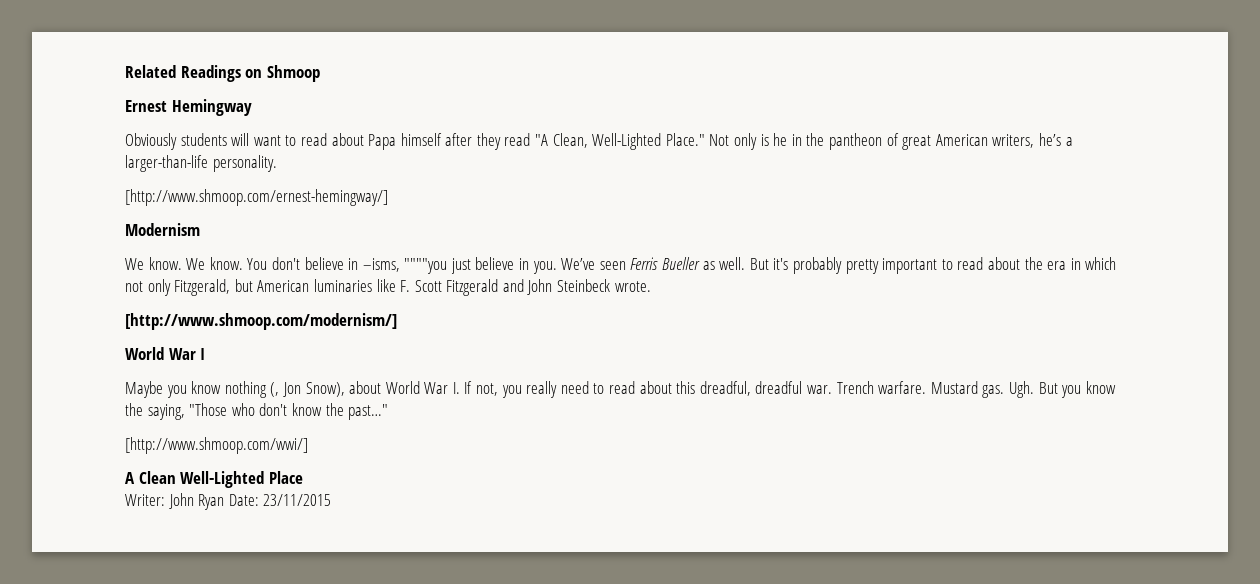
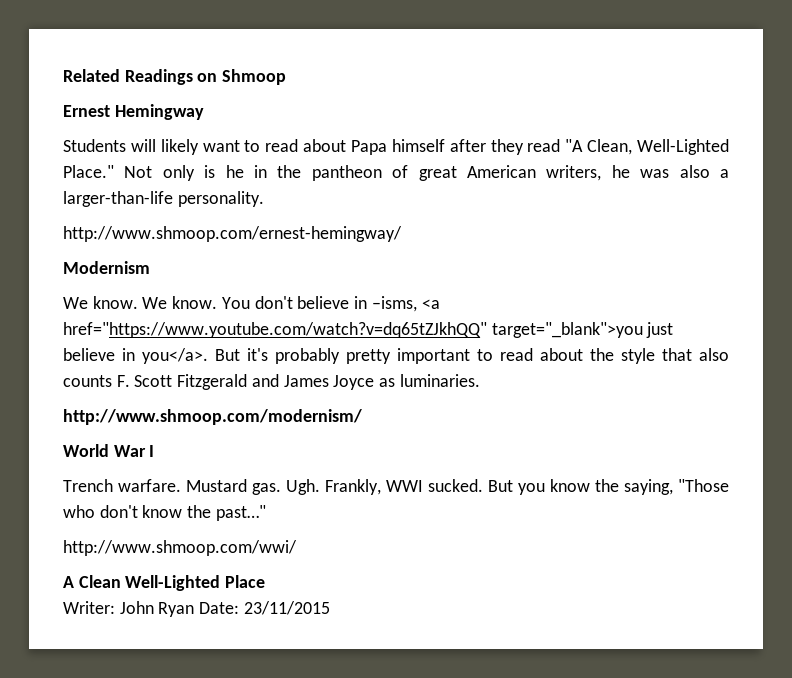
- Obviously students will want to read about Papa himself after they read "A Clean, Well-Lighted Place."
+ Students will likely want to read about Papa himself after they read "A Clean, Well-Lighted Place."
- Not only is he in the pantheon of great American writers, he’s a larger-than-life personality.
+ Not only is he in the pantheon of great American writers, he was also a larger-than-life personality.
- [http://www.shmoop.com/ernest-hemingway/]
+ http://www.shmoop.com/ernest-hemingway/
- You don't believe in –isms, """"you just believe in you. We’ve seen Ferris Bueller as well.
+ You don't believe in –isms, <a href="https://www.youtube.com/watch?v=dq65tZJkhQQ" target="_blank">you just believe in you</a>.
- But it's probably pretty important to read about the era in which not only Fitzgerald, but American luminaries like F. Scott Fitzgerald and John Steinbeck wrote.
- [http://www.shmoop.com/modernism/]
+ But it's probably pretty important to read about the style that also counts F. Scott Fitzgerald and James Joyce as luminaries.
+ http://www.shmoop.com/modernism/
  World War I
- Maybe you know nothing (, Jon Snow), about World War I. If not, you really need to read about this dreadful, dreadful war. Trench warfare.
+ Trench warfare.
- Ugh. But you know the saying, "Those who don't know the past…"
+ Ugh. Frankly, WWI sucked. But you know the saying, "Those who don't know the past…"
- [http://www.shmoop.com/wwi/]
+ http://www.shmoop.com/wwi/

